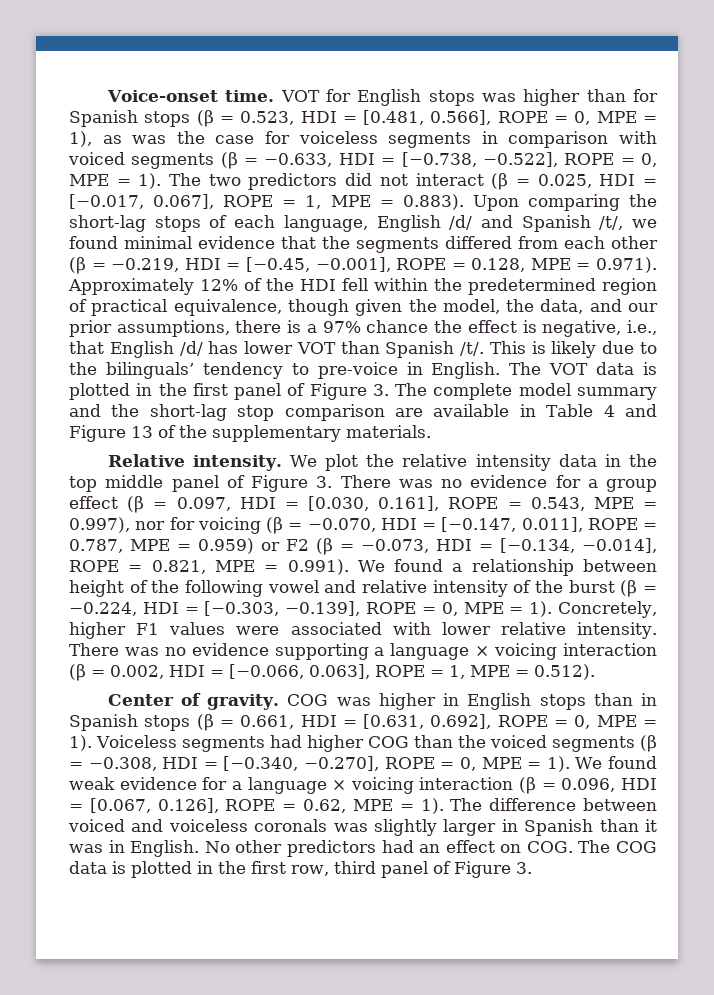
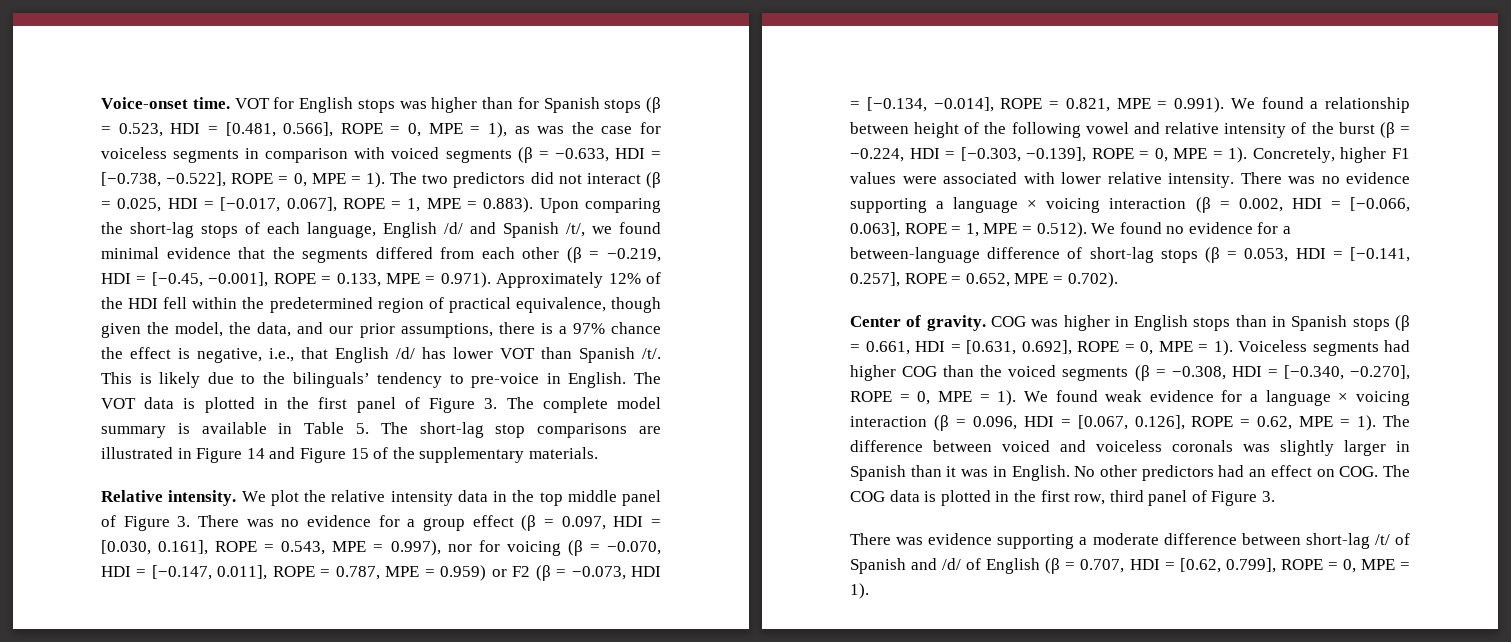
- The two predictors did not interact (β = 0.025, HDI = [−0.017, 0.067], ROPE = 1, MPE = 0.883). Upon comparing the short-lag stops of each language, English /d/ and Spanish /t/, we found minimal evidence that the segments differed from each other (β = −0.219, HDI = [−0.45, −0.001], ROPE = 0.128, MPE = 0.971). Approximately 12% of the HDI fell within the predetermined region of practical equivalence, though given the model, the data, and our prior assumptions, there is a 97% chance the effect is negative, i.e., that English /d/ has lower VOT than Spanish /t/.
+ The two predictors did not interact (β = 0.025, HDI = [−0.017, 0.067], ROPE = 1, MPE = 0.883). Upon comparing the short-lag stops of each language, English /d/ and Spanish /t/, we found minimal evidence that the segments differed from each other (β = −0.219, HDI = [−0.45, −0.001], ROPE = 0.133, MPE = 0.971). Approximately 12% of the HDI fell within the predetermined region of practical equivalence, though given the model, the data, and our prior assumptions, there is a 97% chance the effect is negative, i.e., that English /d/ has lower VOT than Spanish /t/.
- The VOT data is plotted in the first panel of Figure 3. The complete model summary and the short-lag stop comparison are available in Table 4 and Figure 13 of the supplementary materials.
+ The VOT data is plotted in the first panel of Figure 3. The complete model summary is available in Table 5. The short-lag stop comparisons are illustrated in Figure 14 and Figure 15 of the supplementary materials.
- There was no evidence supporting a language × voicing interaction (β = 0.002, HDI = [−0.066, 0.063], ROPE = 1, MPE = 0.512).
+ There was no evidence supporting a language × voicing interaction (β = 0.002, HDI = [−0.066, 0.063], ROPE = 1, MPE = 0.512). We found no evidence for a between-language difference of short-lag stops (β = 0.053, HDI = [−0.141, 0.257], ROPE = 0.652, MPE = 0.702).
+ There was evidence supporting a moderate difference between short-lag /t/ of Spanish and /d/ of English (β = 0.707, HDI = [0.62, 0.799], ROPE = 0, MPE = 1).

